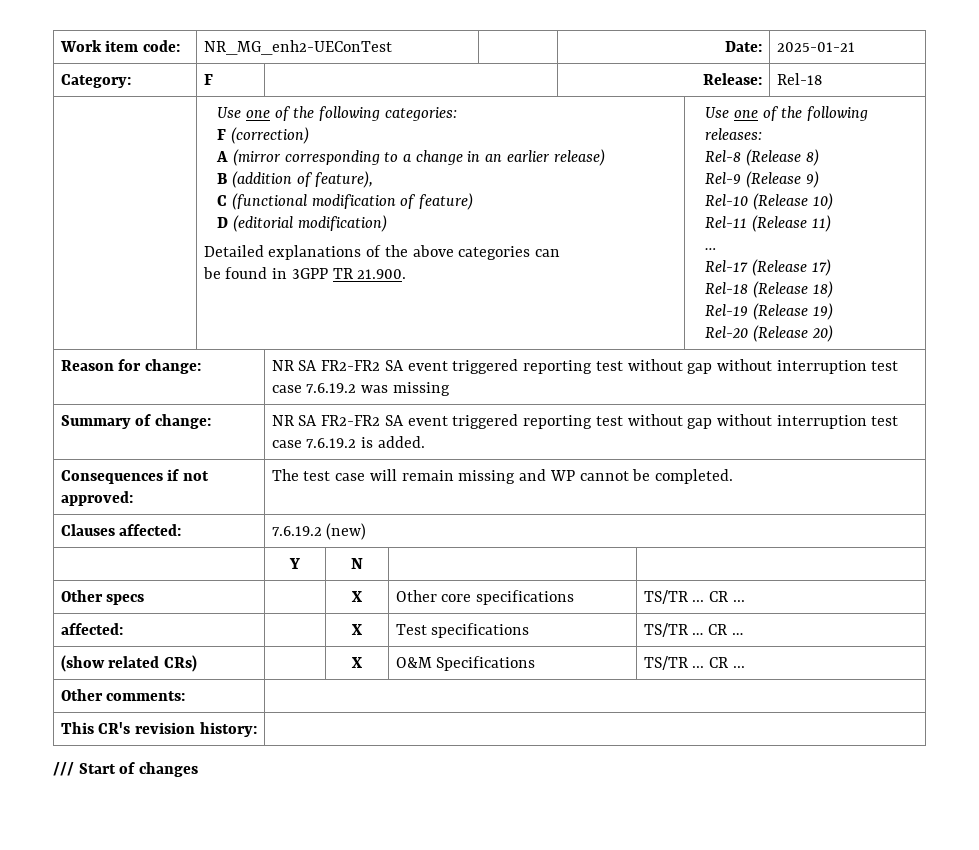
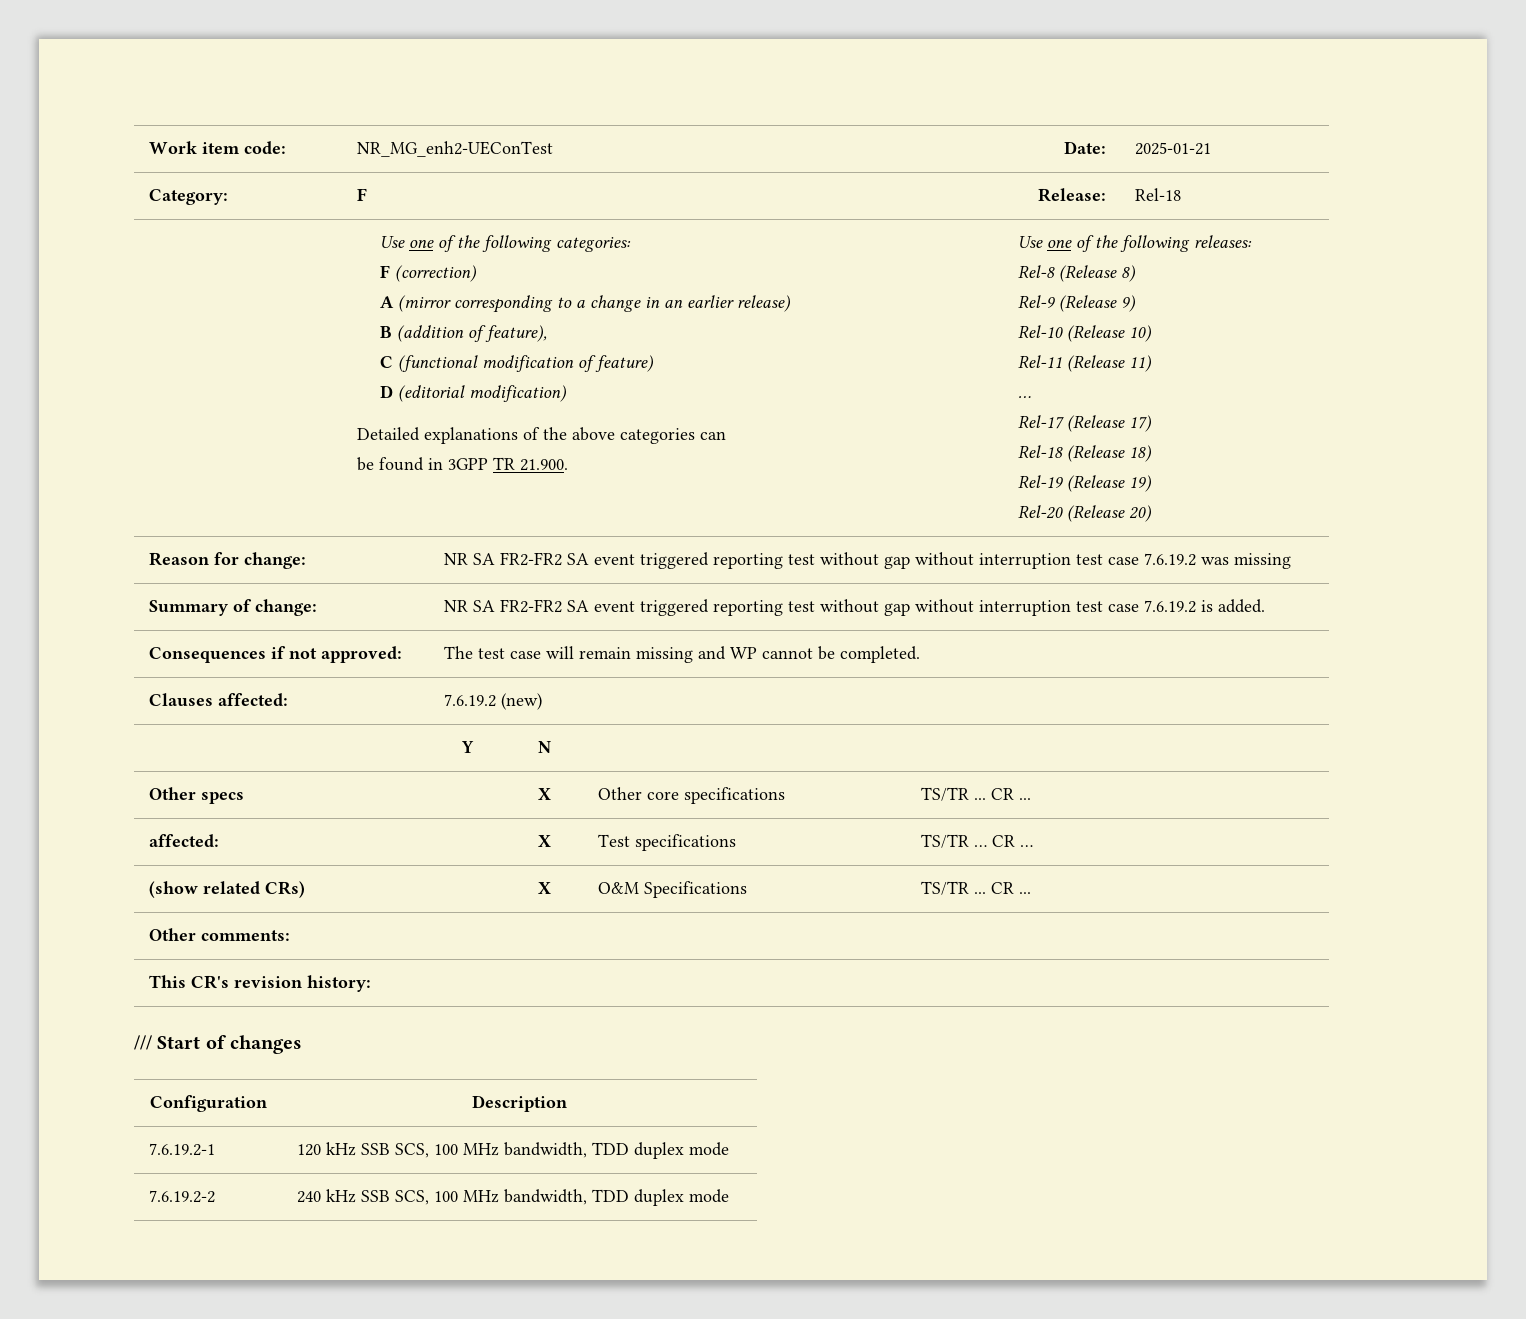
+ Configuration | Description
+ 7.6.19.2-1 | 120 kHz SSB SCS, 100 MHz bandwidth, TDD duplex mode
+ 7.6.19.2-2 | 240 kHz SSB SCS, 100 MHz bandwidth, TDD duplex mode

